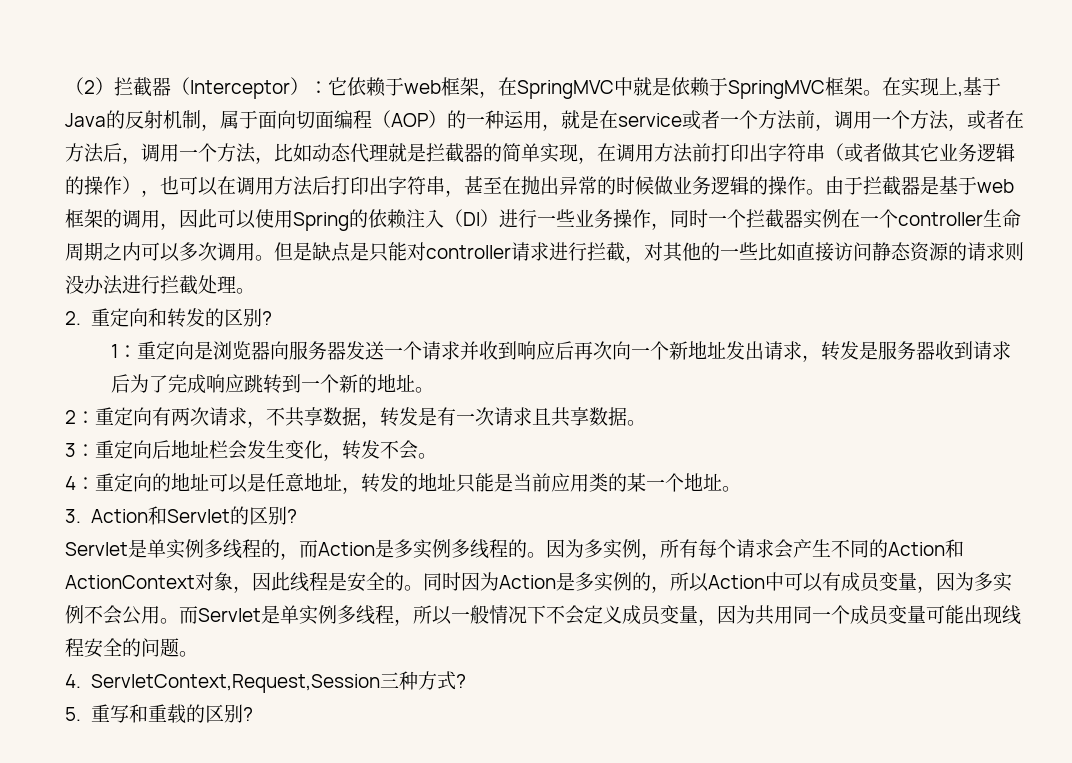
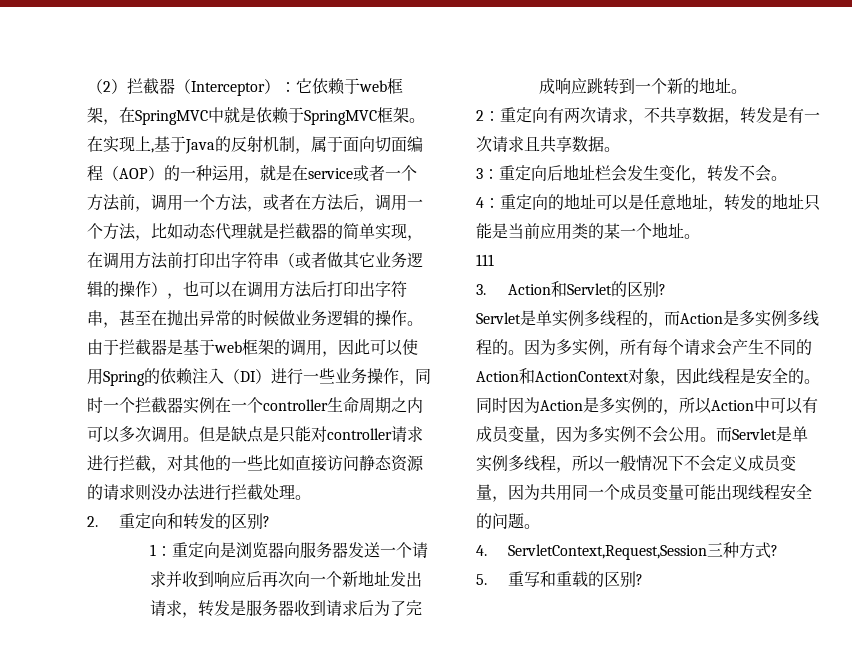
+ 111

